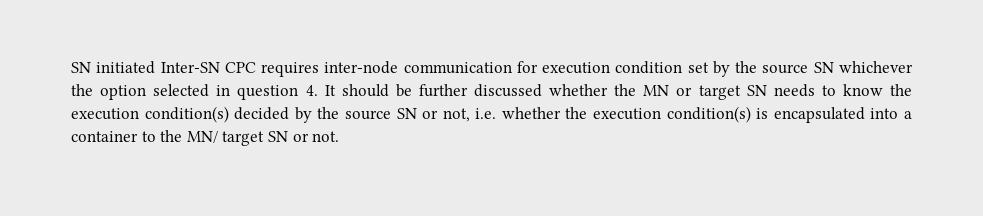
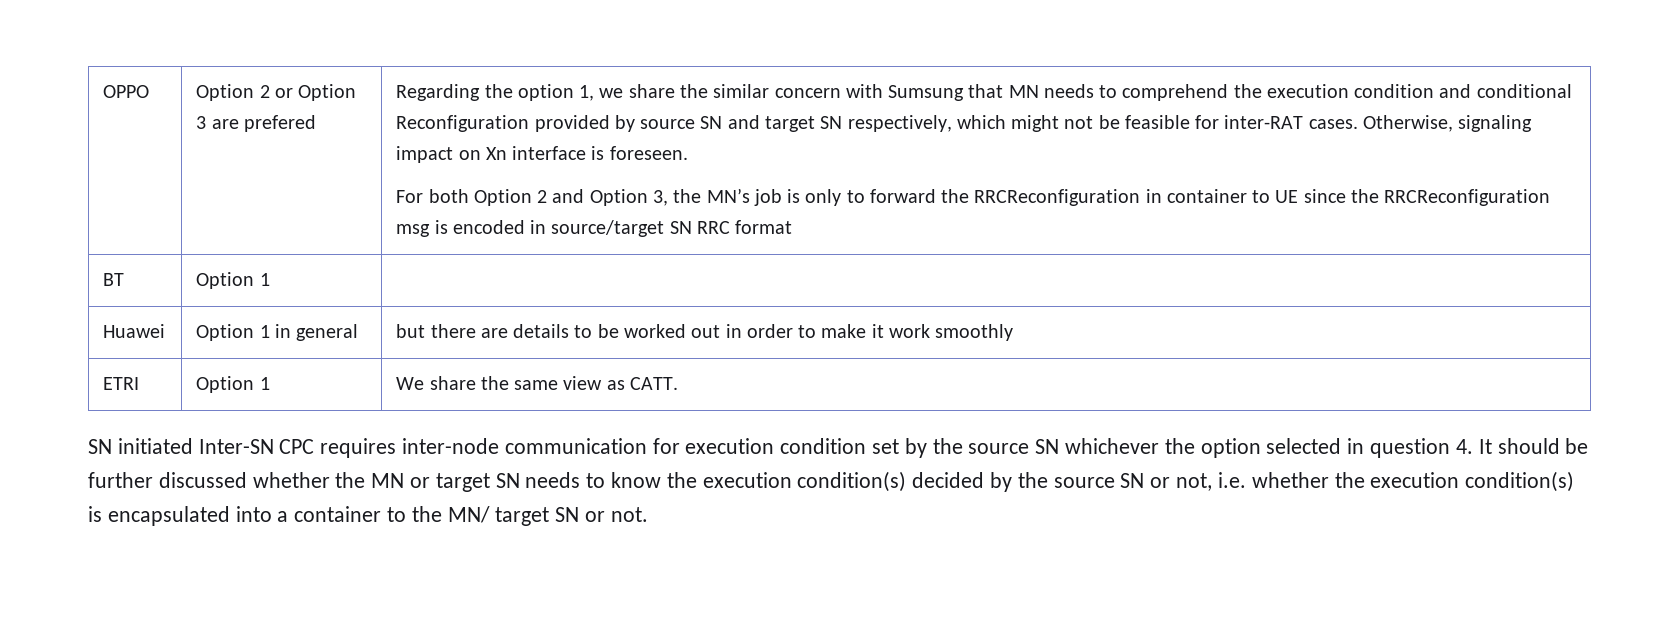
+ OPPO | Option 2 or Option 3 are prefered | Regarding the option 1, we share the similar concern with Sumsung that MN needs to comprehend the execution condition and conditional Reconfiguration provided by source SN and target SN respectively, which might not be feasible for inter-RAT cases. Otherwise, signaling impact on Xn interface is foreseen.
+ For both Option 2 and Option 3, the MN’s job is only to forward the RRCReconfiguration in container to UE since the RRCReconfiguration msg is encoded in source/target SN RRC format
+ BT | Option 1 |
+ Huawei | Option 1 in general | but there are details to be worked out in order to make it work smoothly
+ ETRI | Option 1 | We share the same view as CATT.

